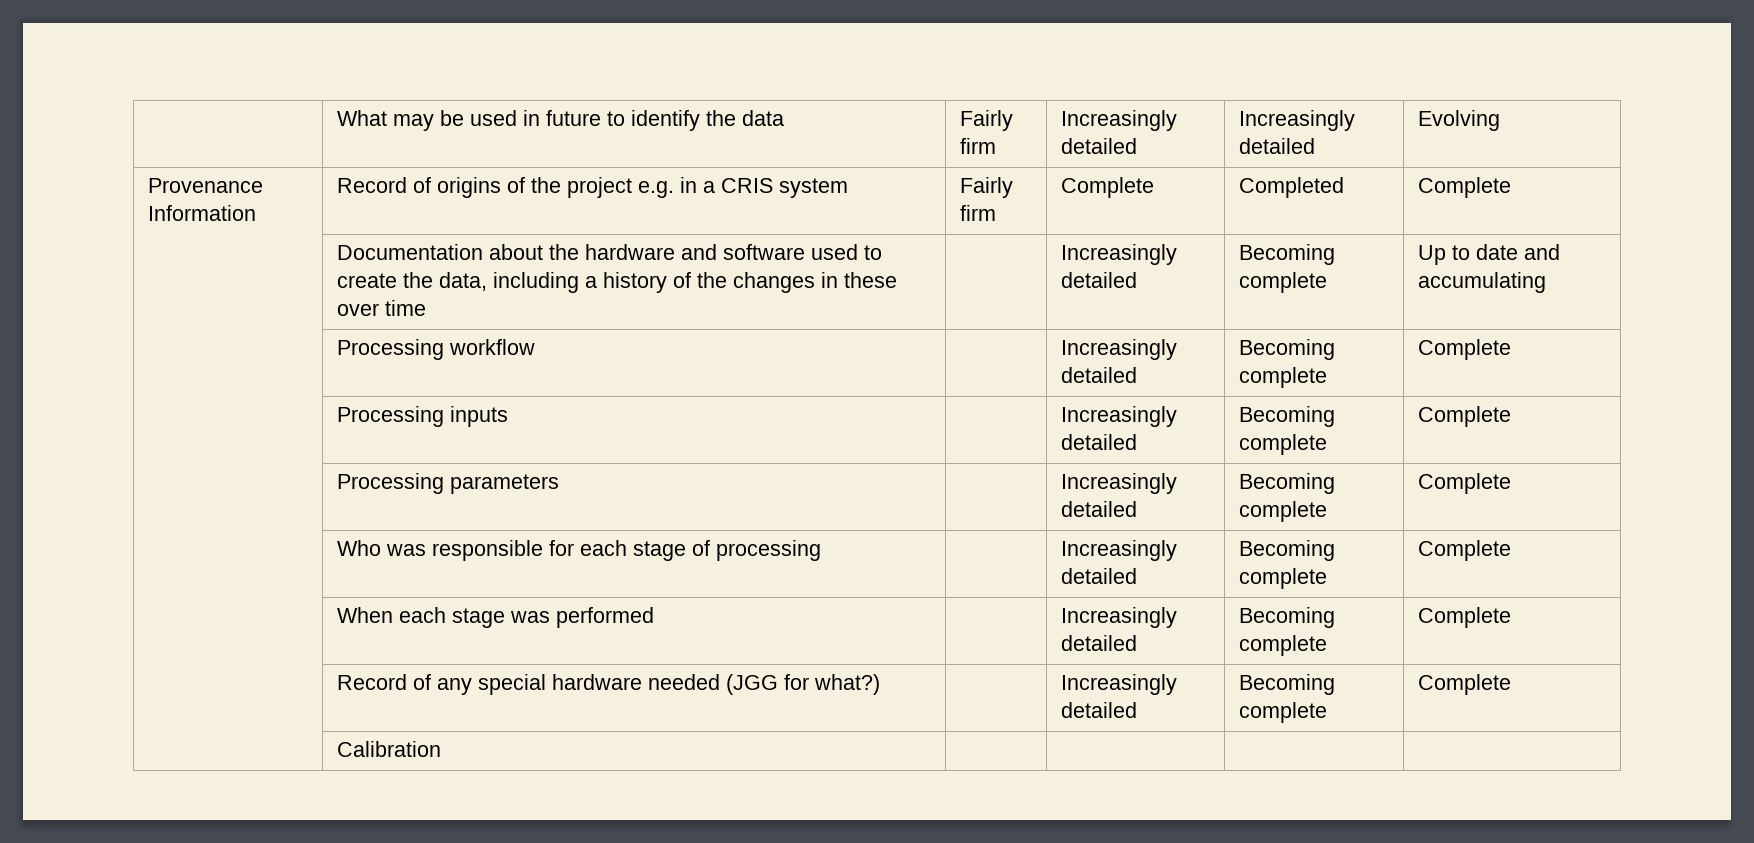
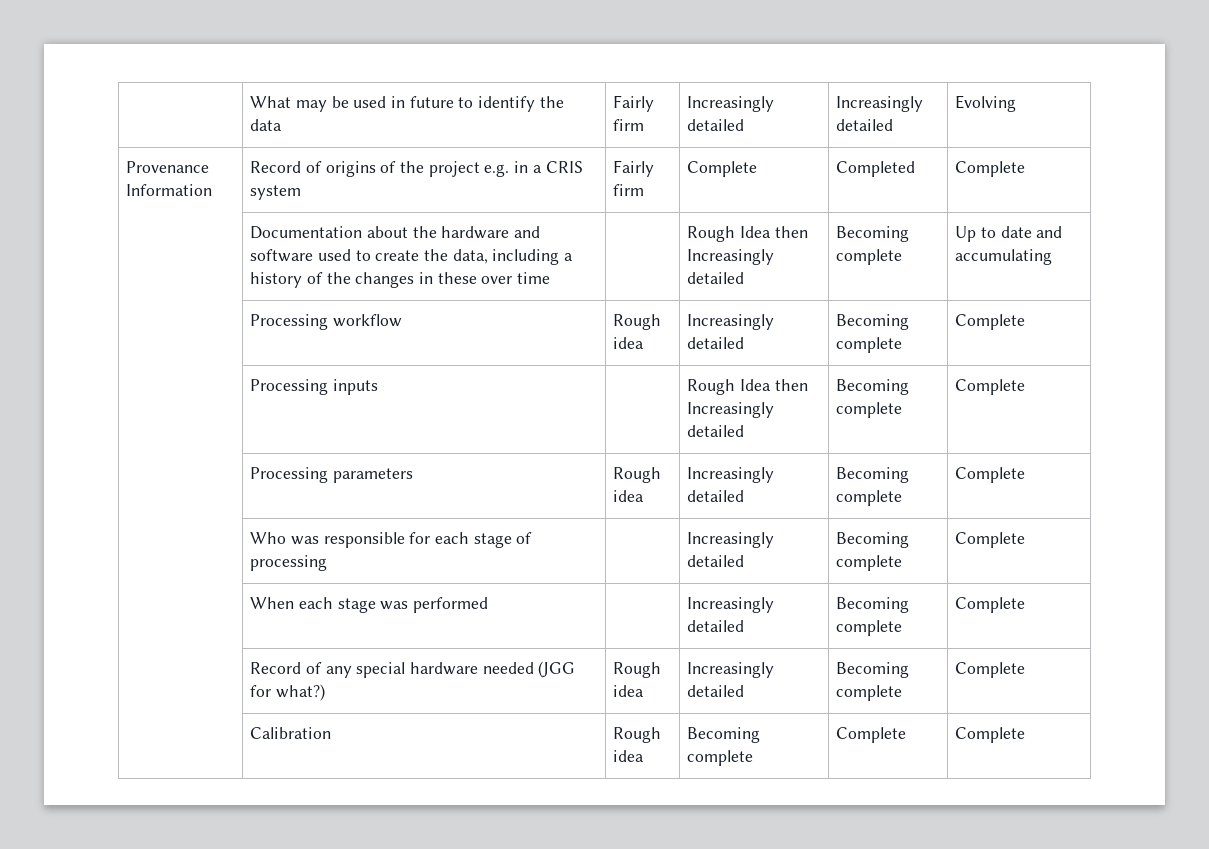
- | Documentation about the hardware and software used to create the data, including a history of the changes in these over time | | Increasingly detailed | Becoming complete | Up to date and accumulating
+ | Documentation about the hardware and software used to create the data, including a history of the changes in these over time | | Rough Idea then Increasingly detailed | Becoming complete | Up to date and accumulating
- | Processing workflow | | Increasingly detailed | Becoming complete | Complete
+ | Processing workflow | Rough idea | Increasingly detailed | Becoming complete | Complete
- | Processing inputs | | Increasingly detailed | Becoming complete | Complete
+ | Processing inputs | | Rough Idea then Increasingly detailed | Becoming complete | Complete
- | Processing parameters | | Increasingly detailed | Becoming complete | Complete
+ | Processing parameters | Rough idea | Increasingly detailed | Becoming complete | Complete
- | Record of any special hardware needed (JGG for what?) | | Increasingly detailed | Becoming complete | Complete
+ | Record of any special hardware needed (JGG for what?) | Rough idea | Increasingly detailed | Becoming complete | Complete
- | Calibration | | | |
+ | Calibration | Rough idea | Becoming complete | Complete | Complete

